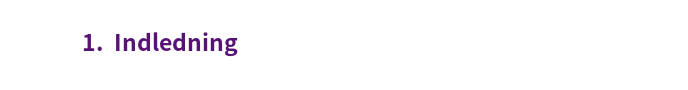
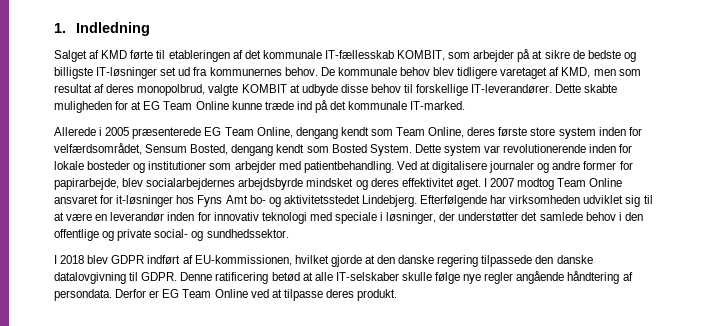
+ Salget af KMD førte til etableringen af det kommunale IT-fællesskab KOMBIT, som arbejder på at sikre de bedste og billigste IT-løsninger set ud fra kommunernes behov. De kommunale behov blev tidligere varetaget af KMD, men som resultat af deres monopolbrud, valgte KOMBIT at udbyde disse behov til forskellige IT-leverandører. Dette skabte muligheden for at EG Team Online kunne træde ind på det kommunale IT-marked.
+ Allerede i 2005 præsenterede EG Team Online, dengang kendt som Team Online, deres første store system inden for velfærdsområdet, Sensum Bosted, dengang kendt som Bosted System. Dette system var revolutionerende inden for lokale bosteder og institutioner som arbejder med patientbehandling. Ved at digitalisere journaler og andre former for papirarbejde, blev socialarbejdernes arbejdsbyrde mindsket og deres effektivitet øget. I 2007 modtog Team Online ansvaret for it-løsninger hos Fyns Amt bo- og aktivitetsstedet Lindebjerg. Efterfølgende har virksomheden udviklet sig til at være en leverandør inden for innovativ teknologi med speciale i løsninger, der understøtter det samlede behov i den offentlige og private social- og sundhedssektor.
+ I 2018 blev GDPR indført af EU-kommissionen, hvilket gjorde at den danske regering tilpassede den danske datalovgivning til GDPR. Denne ratificering betød at alle IT-selskaber skulle følge nye regler angående håndtering af persondata. Derfor er EG Team Online ved at tilpasse deres produkt.

